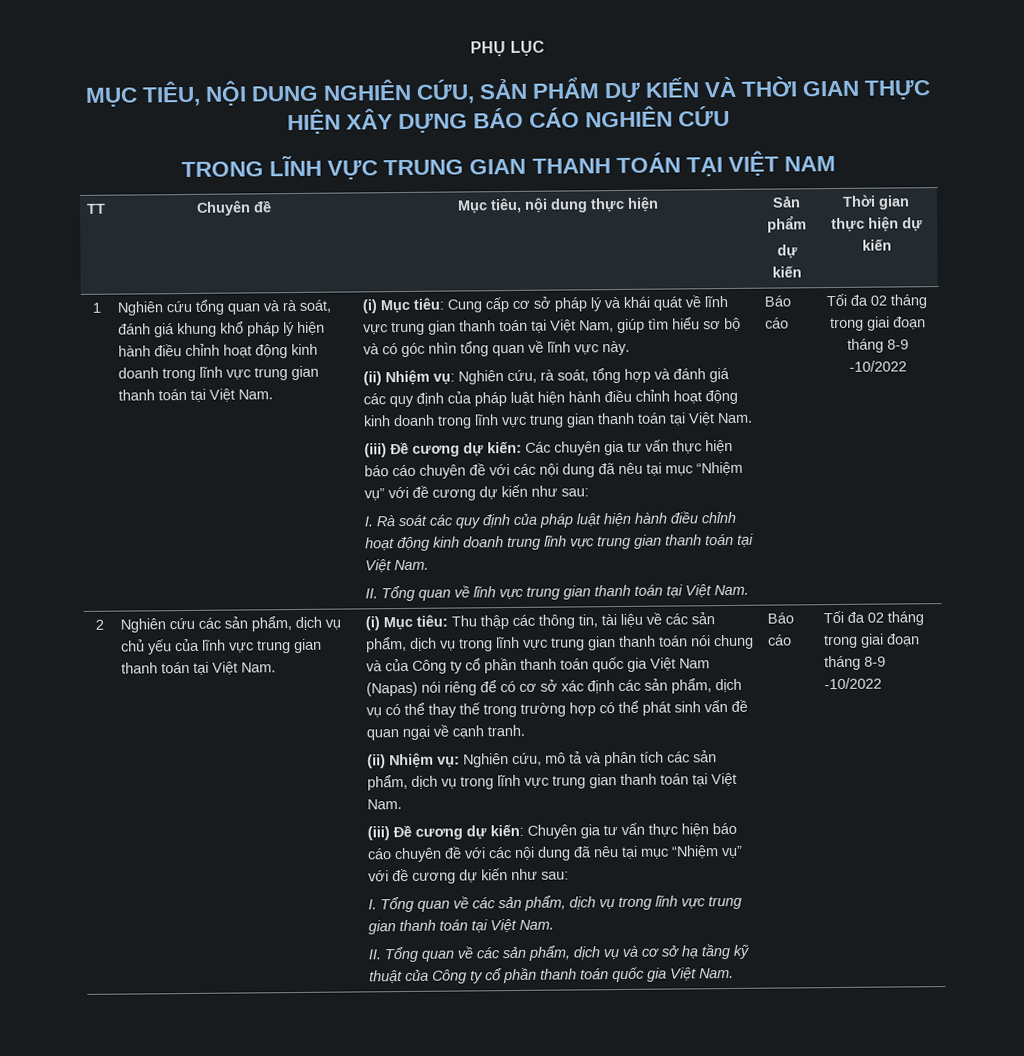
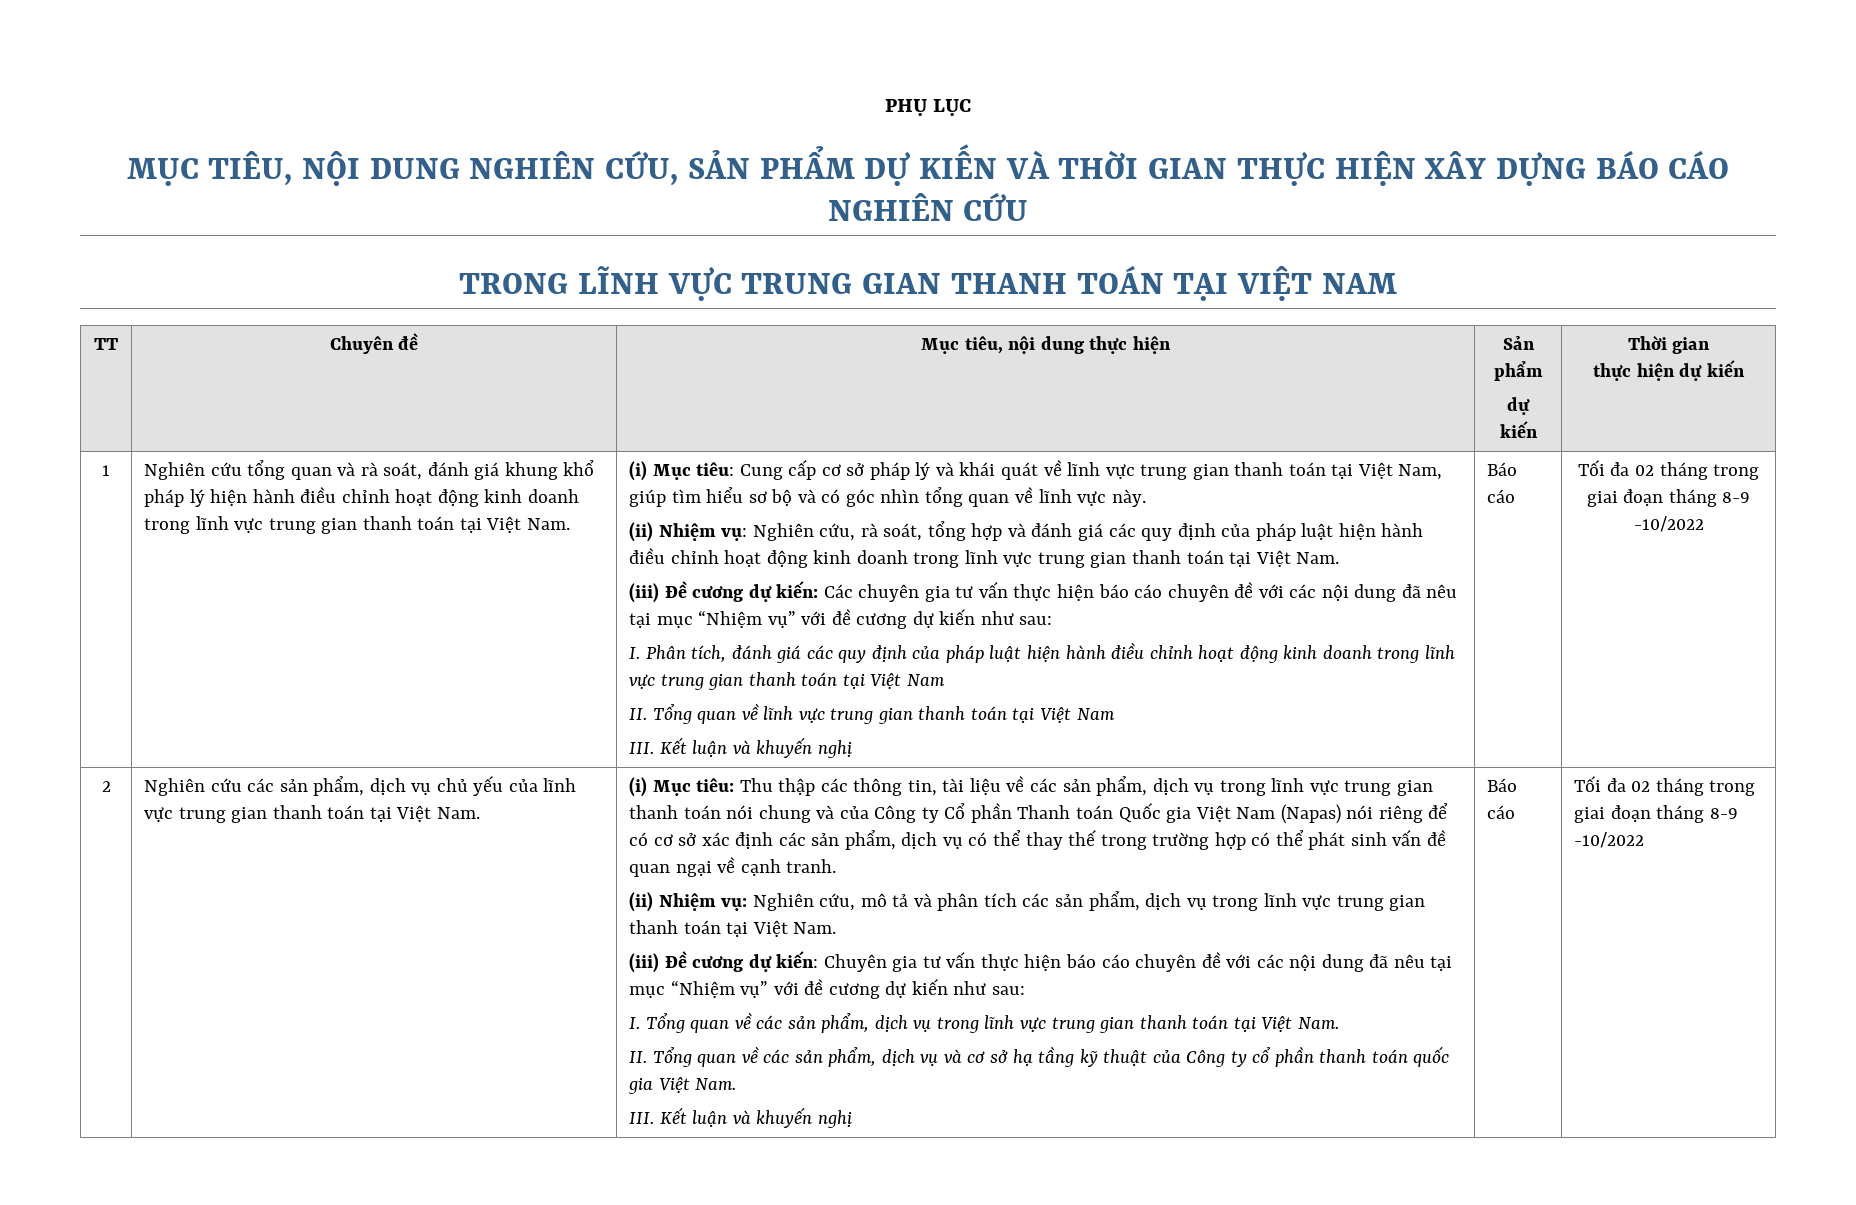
- I. Rà soát các quy định của pháp luật hiện hành điều chỉnh hoạt động kinh doanh trung lĩnh vực trung gian thanh toán tại Việt Nam.
+ I. Phân tích, đánh giá các quy định của pháp luật hiện hành điều chỉnh hoạt động kinh doanh trong lĩnh vực trung gian thanh toán tại Việt Nam
- II. Tổng quan về lĩnh vực trung gian thanh toán tại Việt Nam.
+ II. Tổng quan về lĩnh vực trung gian thanh toán tại Việt Nam
+ III. Kết luận và khuyến nghị
- Thu thập các thông tin, tài liệu về các sản phẩm, dịch vụ trong lĩnh vực trung gian thanh toán nói chung và của Công ty cổ phần thanh toán quốc gia Việt Nam (Napas) nói riêng để có cơ sở xác định các sản phẩm, dịch vụ có thể thay thế trong trường hợp có thể phát sinh vấn đề quan ngại về cạnh tranh.
+ Thu thập các thông tin, tài liệu về các sản phẩm, dịch vụ trong lĩnh vực trung gian thanh toán nói chung và của Công ty Cổ phần Thanh toán Quốc gia Việt Nam (Napas) nói riêng để có cơ sở xác định các sản phẩm, dịch vụ có thể thay thế trong trường hợp có thể phát sinh vấn đề quan ngại về cạnh tranh.
  II. Tổng quan về các sản phẩm, dịch vụ và cơ sở hạ tầng kỹ thuật của Công ty cổ phần thanh toán quốc gia Việt Nam.
+ III. Kết luận và khuyến nghị

